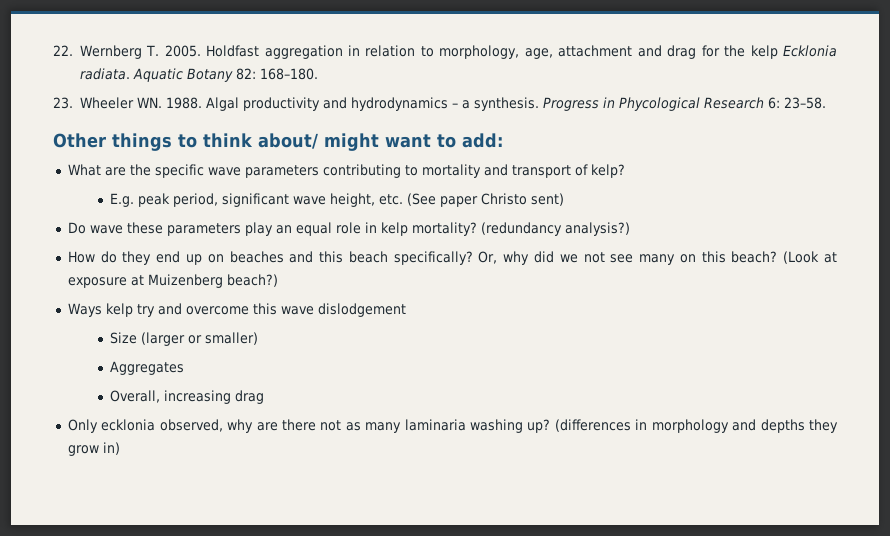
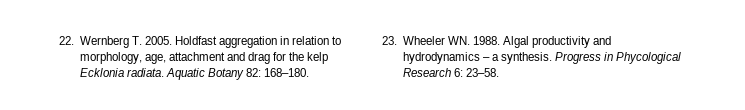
- Other things to think about/ might want to add:
- What are the specific wave parameters contributing to mortality and transport of kelp?
- E.g. peak period, significant wave height, etc. (See paper Christo sent)
- Do wave these parameters play an equal role in kelp mortality? (redundancy analysis?)
- How do they end up on beaches and this beach specifically? Or, why did we not see many on this beach? (Look at exposure at Muizenberg beach?)
- Ways kelp try and overcome this wave dislodgement
- Size (larger or smaller)
- Aggregates
- Overall, increasing drag
- Only ecklonia observed, why are there not as many laminaria washing up? (differences in morphology and depths they grow in)

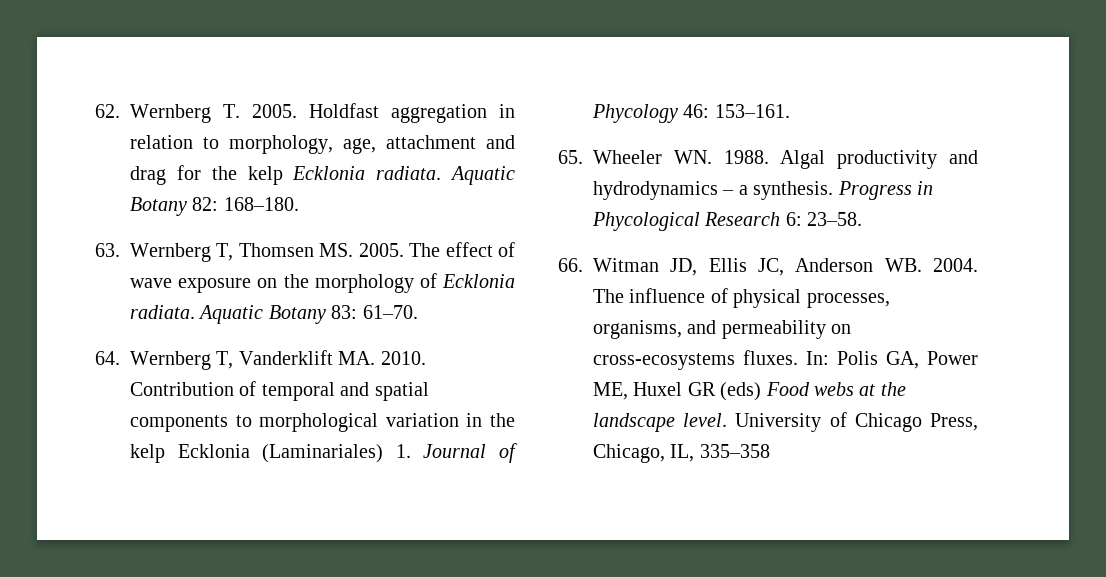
- 22. Wernberg T. 2005.
+ 62. Wernberg T. 2005.
- 23. Wheeler WN. 1988.
+ 63. Wernberg T, Thomsen MS. 2005. The effect of wave exposure on the morphology of Ecklonia radiata. Aquatic Botany 83: 61–70.
+ 64. Wernberg T, Vanderklift MA. 2010. Contribution of temporal and spatial components to morphological variation in the kelp Ecklonia (Laminariales) 1. Journal of Phycology 46: 153–161.
+ 65. Wheeler WN. 1988.
+ 66. Witman JD, Ellis JC, Anderson WB. 2004. The influence of physical processes, organisms, and permeability on cross-ecosystems fluxes. In: Polis GA, Power ME, Huxel GR (eds) Food webs at the landscape level. University of Chicago Press, Chicago, IL, 335–358

